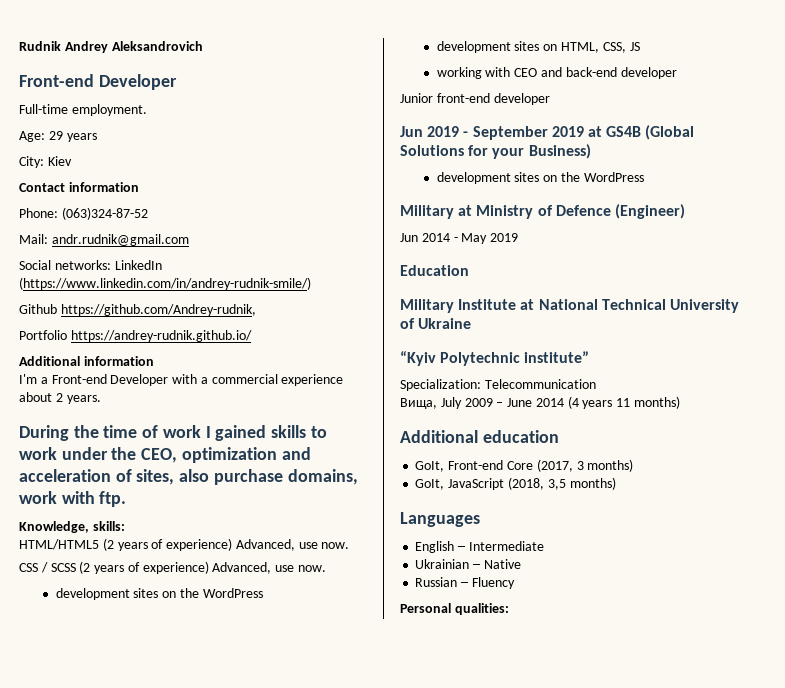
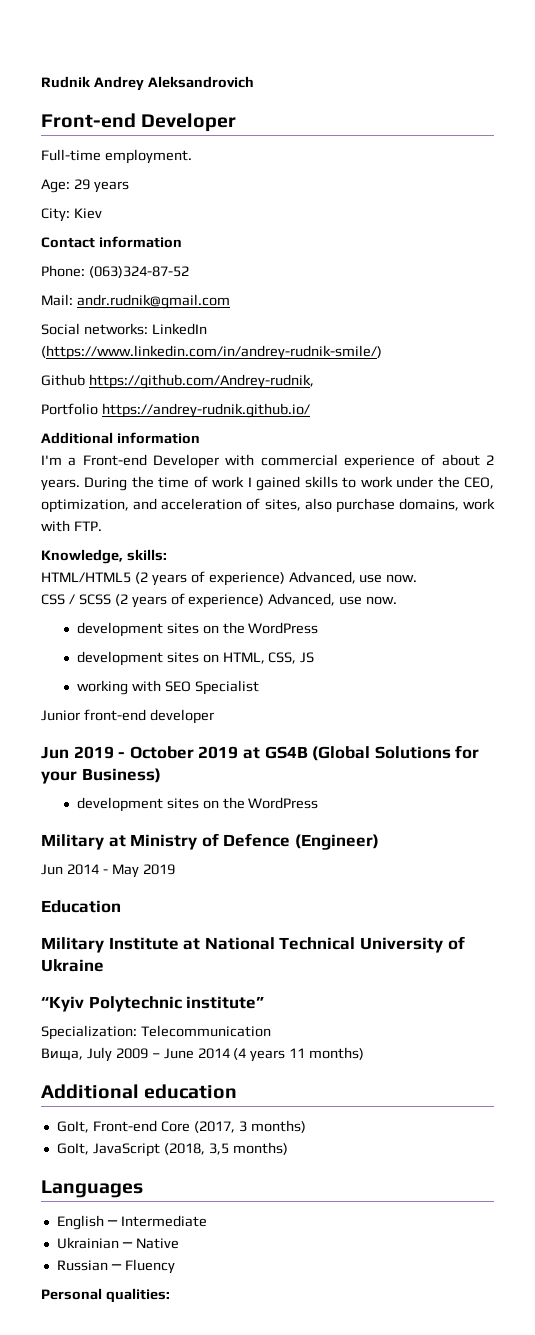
- I'm a Front-end Developer with a commercial experience about 2 years.
- During the time of work I gained skills to work under the CEO, optimization and acceleration of sites, also purchase domains, work with ftp.
+ I'm a Front-end Developer with commercial experience of about 2 years. During the time of work I gained skills to work under the CEO, optimization, and acceleration of sites, also purchase domains, work with FTP.
- working with CEO and back-end developer
+ working with SEO Specialist
- Jun 2019 - September 2019 at GS4B (Global Solutions for your Business)
+ Jun 2019 - October 2019 at GS4B (Global Solutions for your Business)

